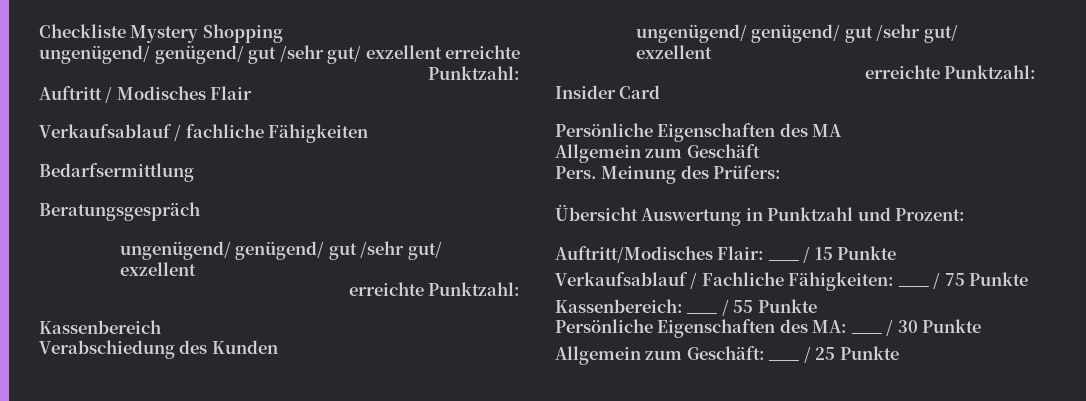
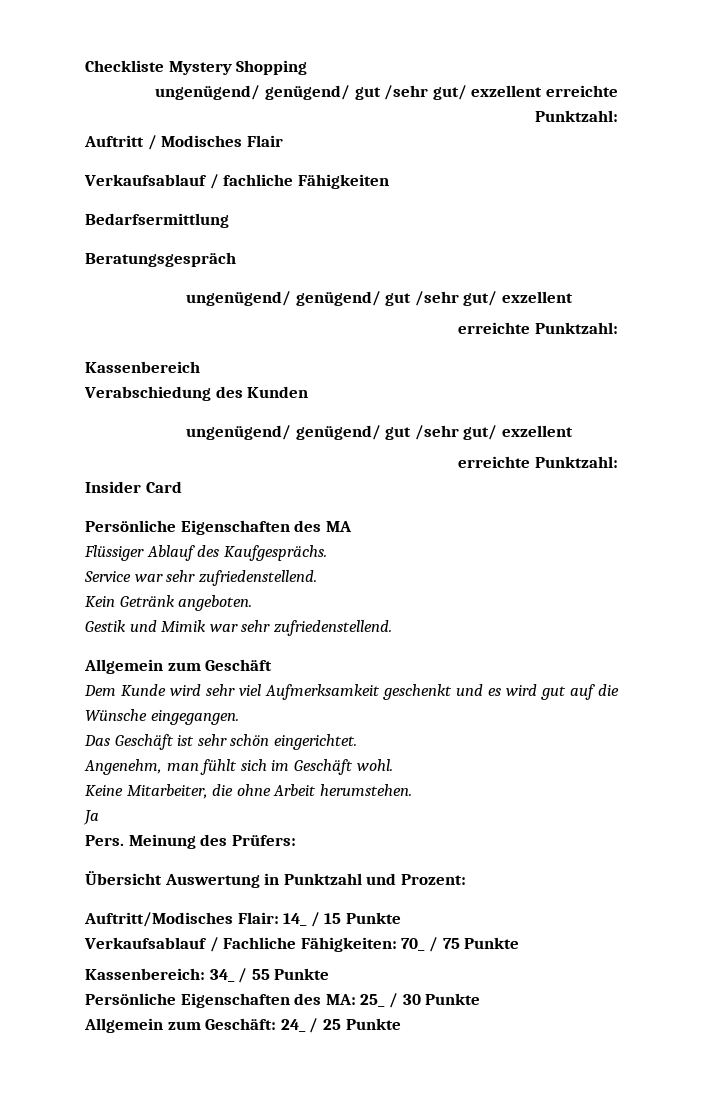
+ Flüssiger Ablauf des Kaufgesprächs.
+ Service war sehr zufriedenstellend.
+ Kein Getränk angeboten.
+ Gestik und Mimik war sehr zufriedenstellend.
  Allgemein zum Geschäft
+ Dem Kunde wird sehr viel Aufmerksamkeit geschenkt und es wird gut auf die Wünsche eingegangen.
+ Das Geschäft ist sehr schön eingerichtet.
+ Angenehm, man fühlt sich im Geschäft wohl.
+ Keine Mitarbeiter, die ohne Arbeit herumstehen.
+ Ja
- Auftritt/Modisches Flair: ___ / 15 Punkte
+ Auftritt/Modisches Flair: 14_ / 15 Punkte
- Verkaufsablauf / Fachliche Fähigkeiten: ___ / 75 Punkte
+ Verkaufsablauf / Fachliche Fähigkeiten: 70_ / 75 Punkte
- Kassenbereich: ___ / 55 Punkte
+ Kassenbereich: 34_ / 55 Punkte
- Persönliche Eigenschaften des MA: ___ / 30 Punkte
+ Persönliche Eigenschaften des MA: 25_ / 30 Punkte
- Allgemein zum Geschäft: ___ / 25 Punkte
+ Allgemein zum Geschäft: 24_ / 25 Punkte

